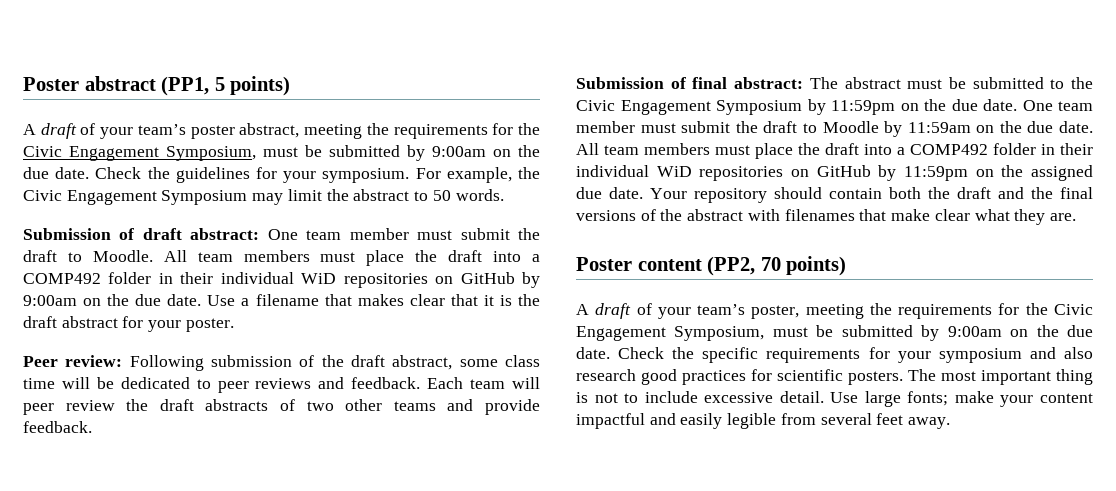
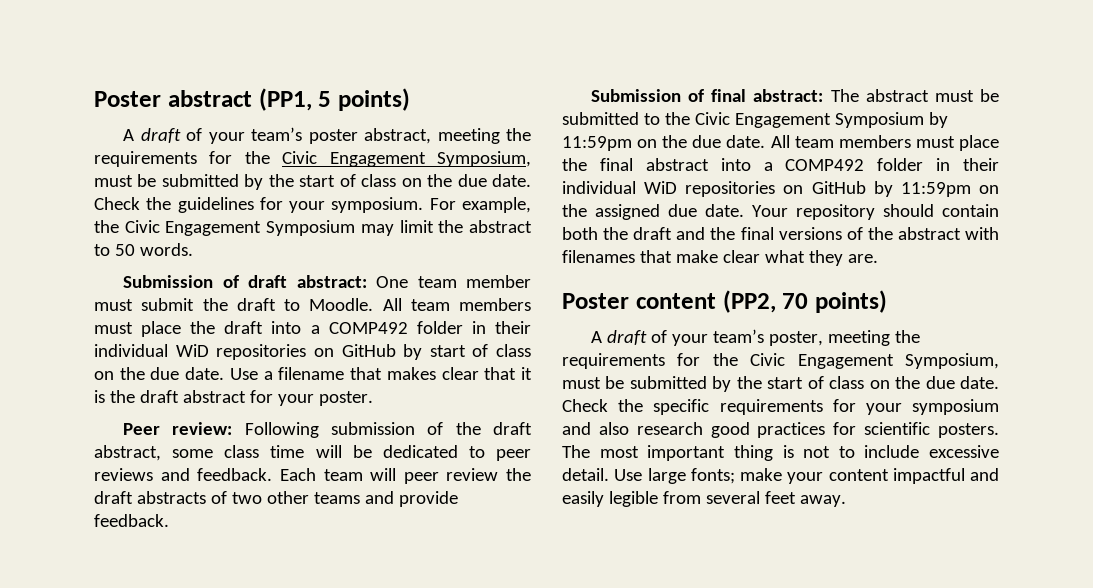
- A draft of your team’s poster abstract, meeting the requirements for the Civic Engagement Symposium, must be submitted by 9:00am on the due date.
+ A draft of your team’s poster abstract, meeting the requirements for the Civic Engagement Symposium, must be submitted by the start of class on the due date.
- All team members must place the draft into a COMP492 folder in their individual WiD repositories on GitHub by 9:00am on the due date.
+ All team members must place the draft into a COMP492 folder in their individual WiD repositories on GitHub by start of class on the due date.
- One team member must submit the draft to Moodle by 11:59am on the due date. All team members must place the draft into a COMP492 folder in their individual WiD repositories on GitHub by 11:59pm on the assigned due date.
+ All team members must place the final abstract into a COMP492 folder in their individual WiD repositories on GitHub by 11:59pm on the assigned due date.
- A draft of your team’s poster, meeting the requirements for the Civic Engagement Symposium, must be submitted by 9:00am on the due date.
+ A draft of your team’s poster, meeting the requirements for the Civic Engagement Symposium, must be submitted by the start of class on the due date.

